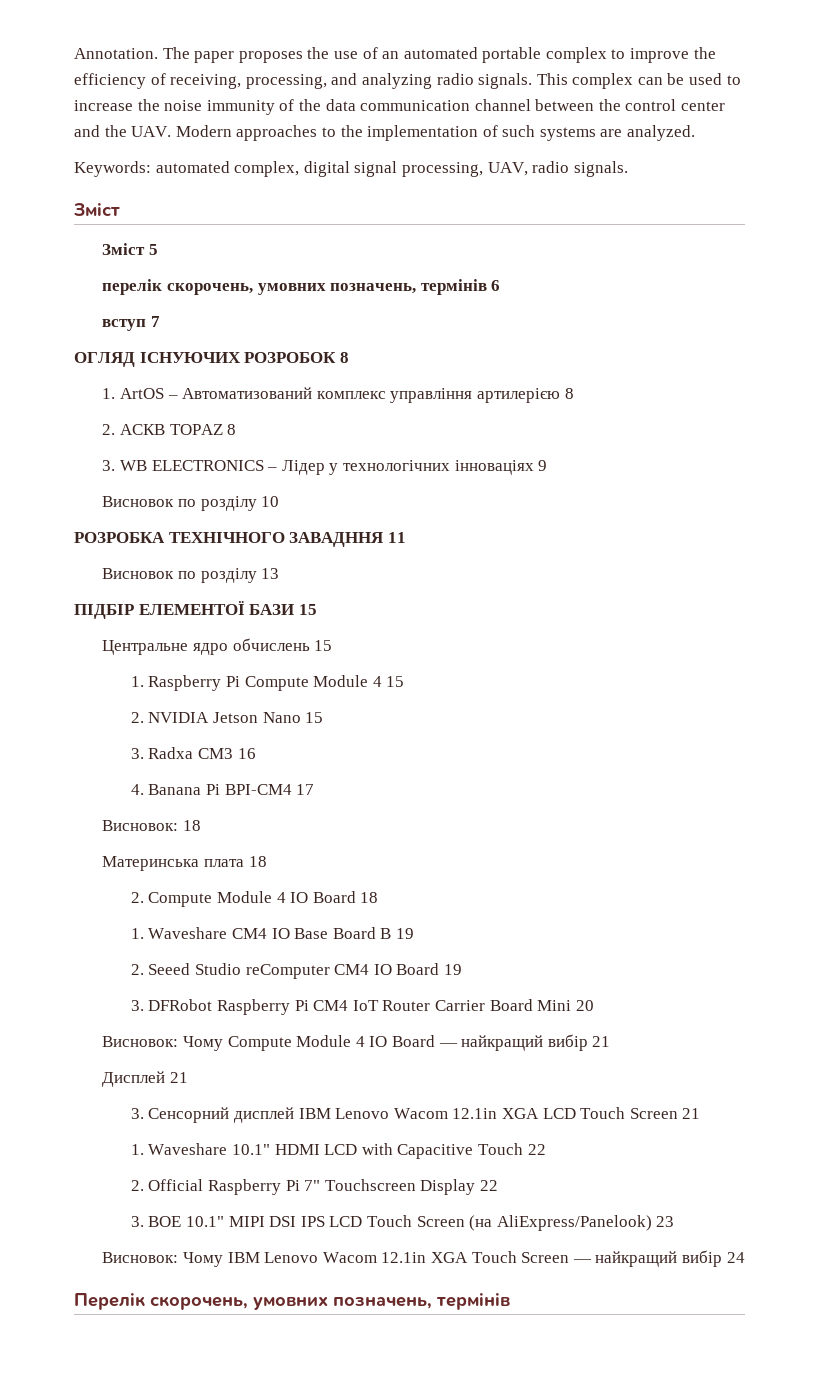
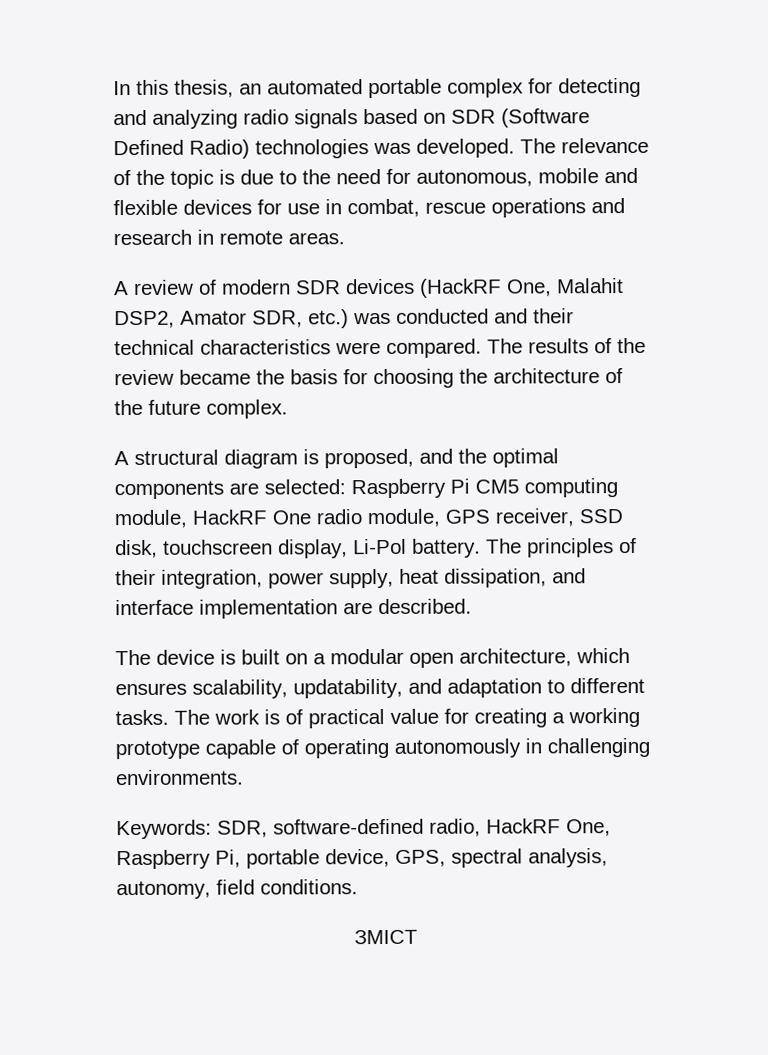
- Annotation. The paper proposes the use of an automated portable complex to improve the efficiency of receiving, processing, and analyzing radio signals. This complex can be used to increase the noise immunity of the data communication channel between the control center and the UAV. Modern approaches to the implementation of such systems are analyzed.
- Keywords: automated complex, digital signal processing, UAV, radio signals.
- Зміст
- Зміст 5
- перелік скорочень, умовних позначень, термінів 6
- вступ 7
- ОГЛЯД ІСНУЮЧИХ РОЗРОБОК 8
- 1. ArtOS – Автоматизований комплекс управління артилерією 8
- 2. АСКВ TOPAZ 8
- 3. WB ELECTRONICS – Лідер у технологічних інноваціях 9
- Висновок по розділу 10
- РОЗРОБКА ТЕХНІЧНОГО ЗАВАДННЯ 11
- Висновок по розділу 13
- ПІДБІР ЕЛЕМЕНТОЇ БАЗИ 15
- Центральне ядро обчислень 15
- 1. Raspberry Pi Compute Module 4 15
- 2. NVIDIA Jetson Nano 15
- 3. Radxa CM3 16
- 4. Banana Pi BPI-CM4 17
- Висновок: 18
- Материнська плата 18
- 2. Compute Module 4 IO Board 18
- 1. Waveshare CM4 IO Base Board B 19
- 2. Seeed Studio reComputer CM4 IO Board 19
- 3. DFRobot Raspberry Pi CM4 IoT Router Carrier Board Mini 20
- Висновок: Чому Compute Module 4 IO Board — найкращий вибір 21
- Дисплей 21
- 3. Сенсорний дисплей IBM Lenovo Wacom 12.1in XGA LCD Touch Screen 21
- 1. Waveshare 10.1" HDMI LCD with Capacitive Touch 22
- 2. Official Raspberry Pi 7" Touchscreen Display 22
- 3. BOE 10.1" MIPI DSI IPS LCD Touch Screen (на AliExpress/Panelook) 23
- Висновок: Чому IBM Lenovo Wacom 12.1in XGA Touch Screen — найкращий вибір 24
- Перелік скорочень, умовних позначень, термінів
+ In this thesis, an automated portable complex for detecting and analyzing radio signals based on SDR (Software Defined Radio) technologies was developed. The relevance of the topic is due to the need for autonomous, mobile and flexible devices for use in combat, rescue operations and research in remote areas.
+ A review of modern SDR devices (HackRF One, Malahit DSP2, Amator SDR, etc.) was conducted and their technical characteristics were compared. The results of the review became the basis for choosing the architecture of the future complex.
+ A structural diagram is proposed, and the optimal components are selected: Raspberry Pi CM5 computing module, HackRF One radio module, GPS receiver, SSD disk, touchscreen display, Li-Pol battery. The principles of their integration, power supply, heat dissipation, and interface implementation are described.
+ The device is built on a modular open architecture, which ensures scalability, updatability, and adaptation to different tasks. The work is of practical value for creating a working prototype capable of operating autonomously in challenging environments.
+ Keywords: SDR, software-defined radio, HackRF One, Raspberry Pi, portable device, GPS, spectral analysis, autonomy, field conditions.
+ ЗМІСТ

